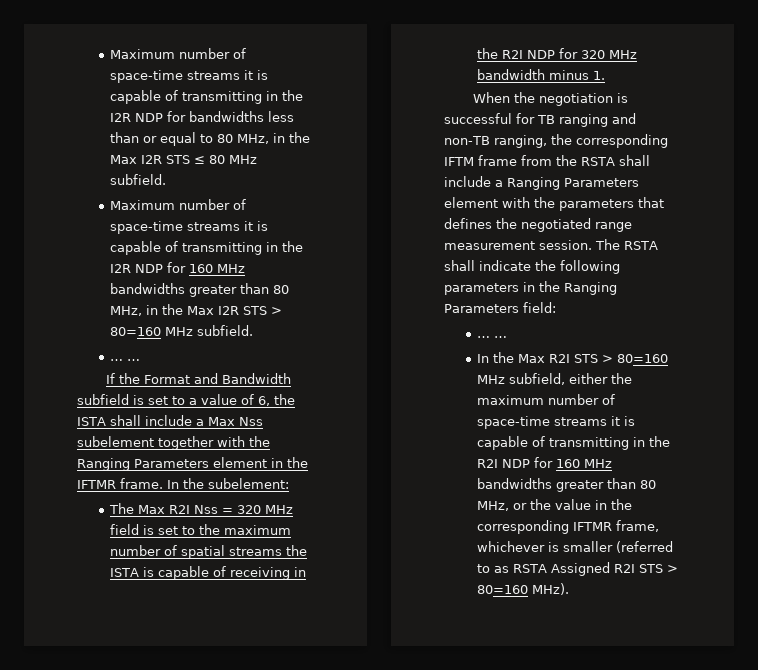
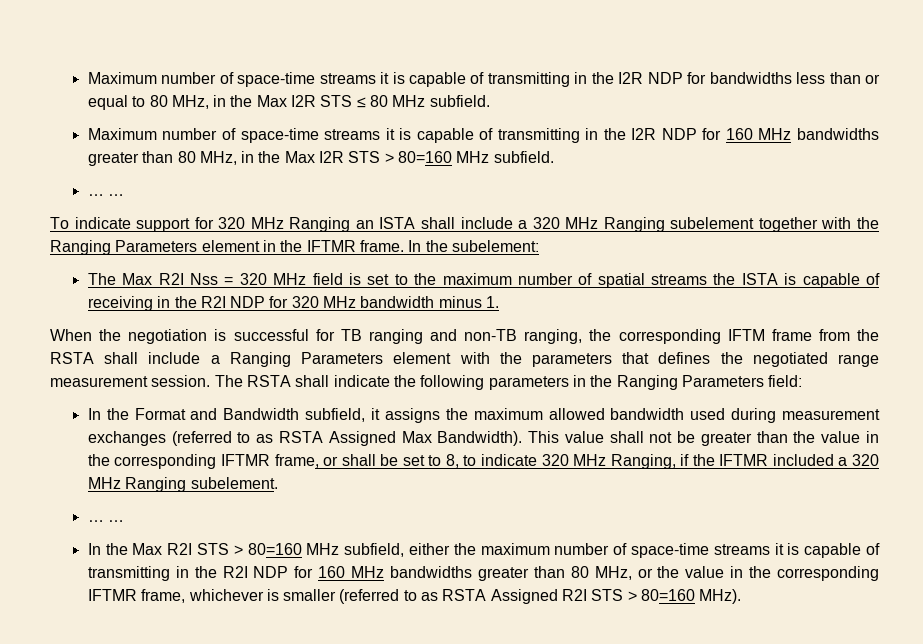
- If the Format and Bandwidth subfield is set to a value of 6, the ISTA shall include a Max Nss subelement together with the Ranging Parameters element in the IFTMR frame.
+ To indicate support for 320 MHz Ranging an ISTA shall include a 320 MHz Ranging subelement together with the Ranging Parameters element in the IFTMR frame.
+ In the Format and Bandwidth subfield, it assigns the maximum allowed bandwidth used during measurement exchanges (referred to as RSTA Assigned Max Bandwidth). This value shall not be greater than the value in the corresponding IFTMR frame, or shall be set to 8, to indicate 320 MHz Ranging, if the IFTMR included a 320 MHz Ranging subelement.

